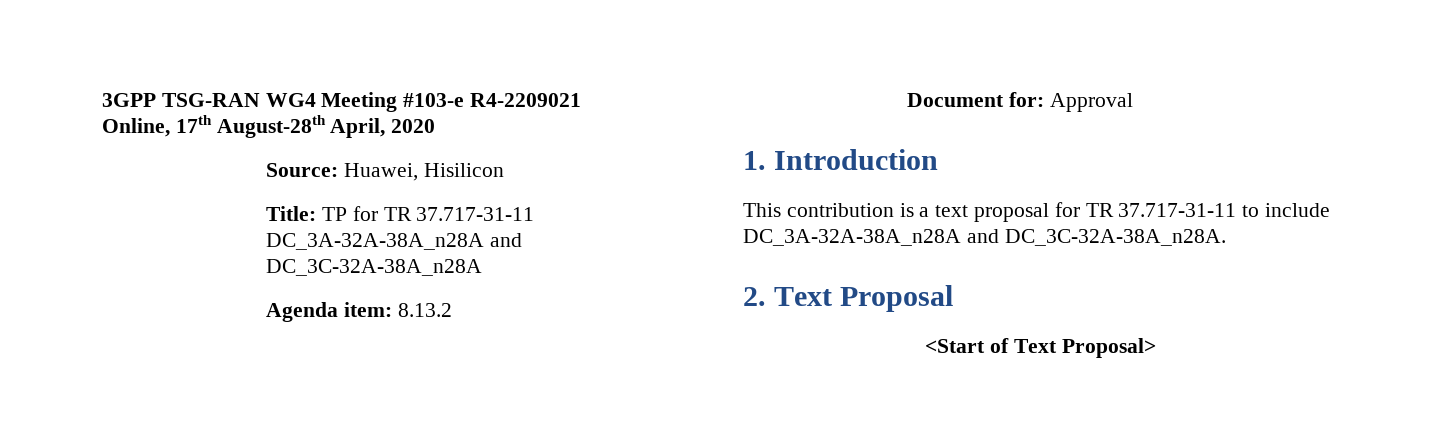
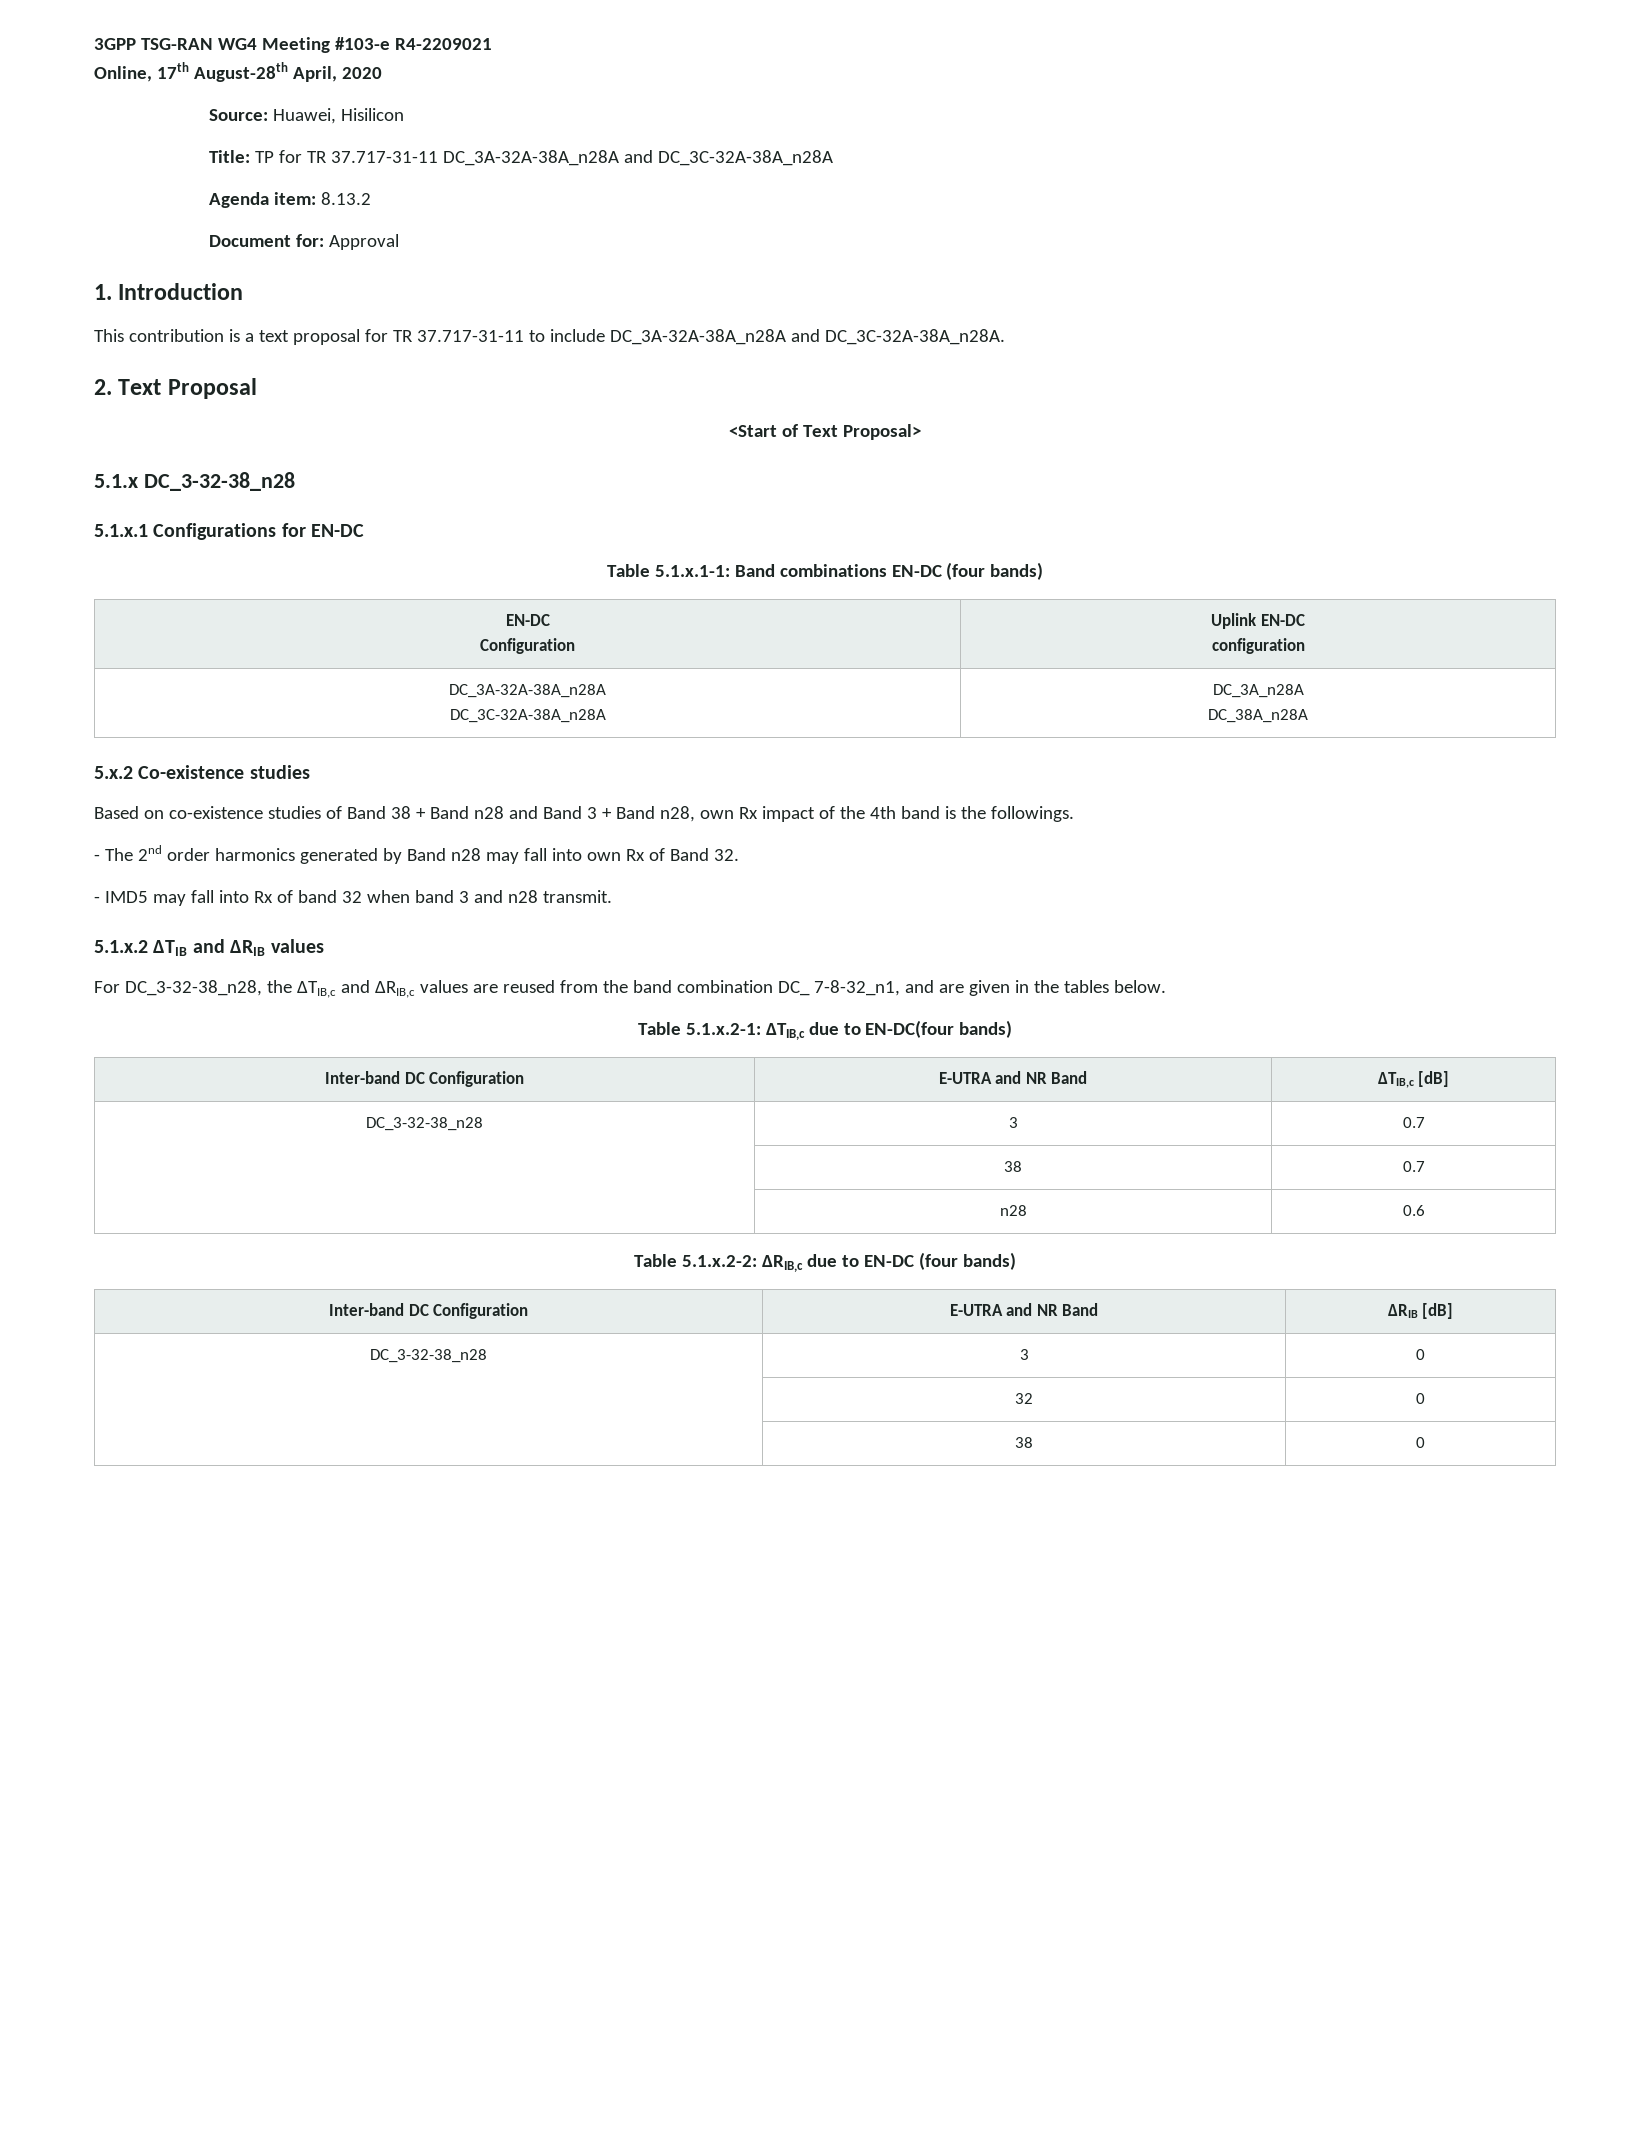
+ 5.1.x DC_3-32-38_n28
+ 5.1.x.1 Configurations for EN-DC
+ Table 5.1.x.1-1: Band combinations EN-DC (four bands)
+ EN-DC
+ Configuration | Uplink EN-DC
+ configuration
+ DC_3A-32A-38A_n28A
+ DC_3C-32A-38A_n28A | DC_3A_n28A
+ DC_38A_n28A
+ 5.x.2 Co-existence studies
+ Based on co-existence studies of Band 38 + Band n28 and Band 3 + Band n28, own Rx impact of the 4th band is the followings.
+ - The 2nd order harmonics generated by Band n28 may fall into own Rx of Band 32.
+ - IMD5 may fall into Rx of band 32 when band 3 and n28 transmit.
+ 5.1.x.2 ∆TIB and ∆RIB values
+ For DC_3-32-38_n28, the ΔTIB,c and ΔRIB,c values are reused from the band combination DC_ 7-8-32_n1, and are given in the tables below.
+ Table 5.1.x.2-1: ΔTIB,c due to EN-DC(four bands)
+ Inter-band DC Configuration | E-UTRA and NR Band | ΔTIB,c [dB]
+ DC_3-32-38_n28 | 3 | 0.7
+ | 38 | 0.7
+ | n28 | 0.6
+ Table 5.1.x.2-2: ΔRIB,c due to EN-DC (four bands)
+ Inter-band DC Configuration | E-UTRA and NR Band | ΔRIB [dB]
+ DC_3-32-38_n28 | 3 | 0
+ | 32 | 0
+ | 38 | 0

